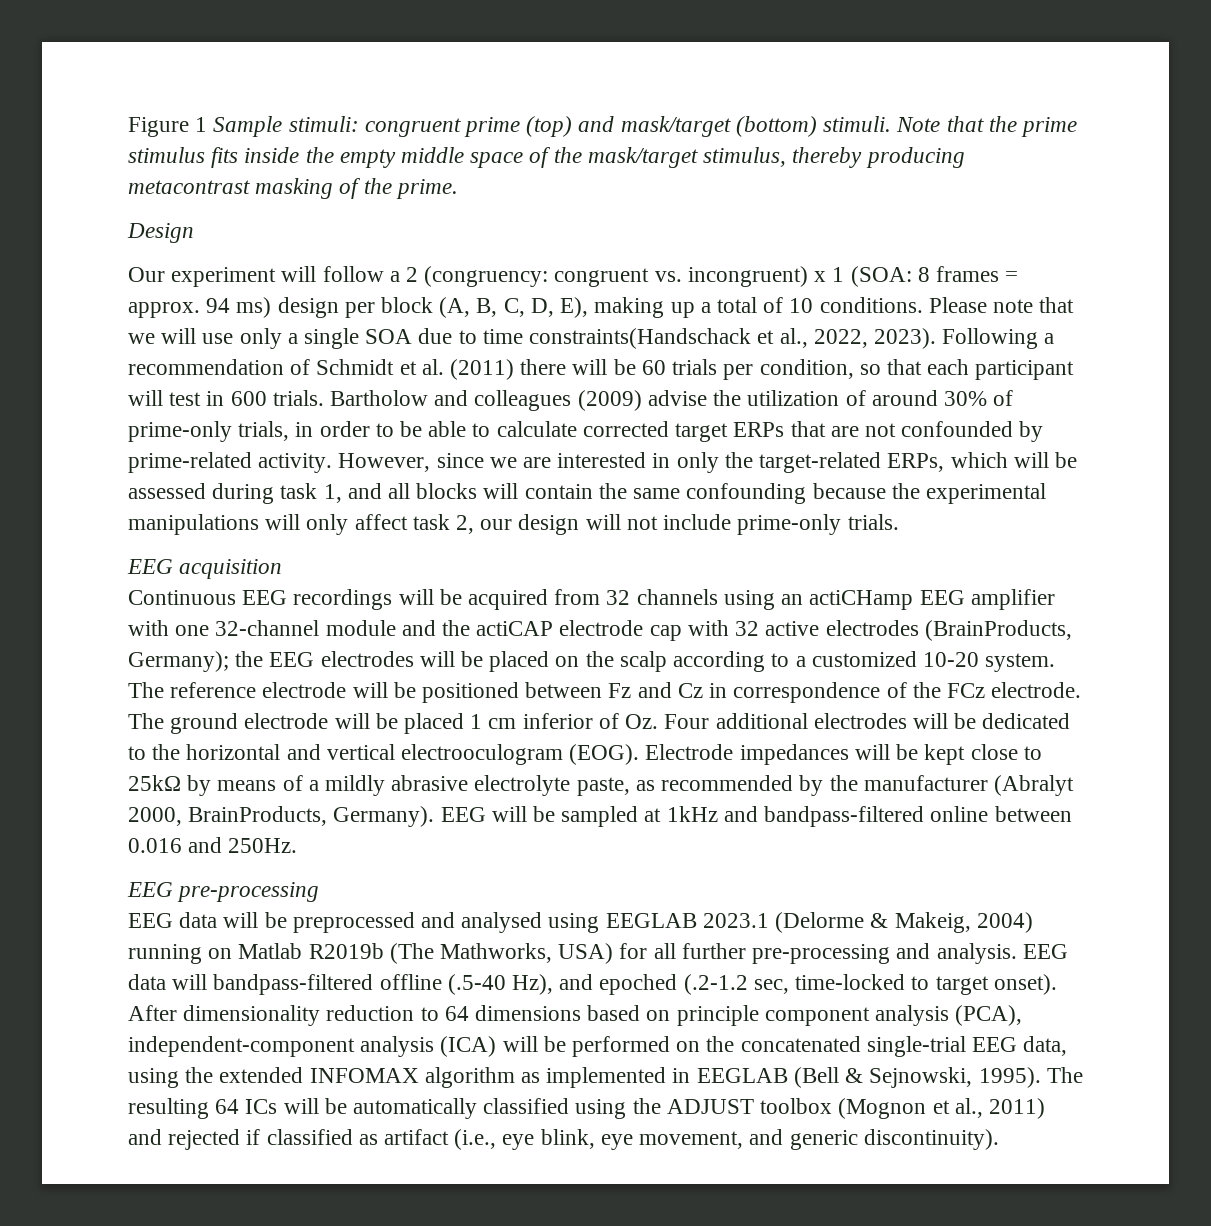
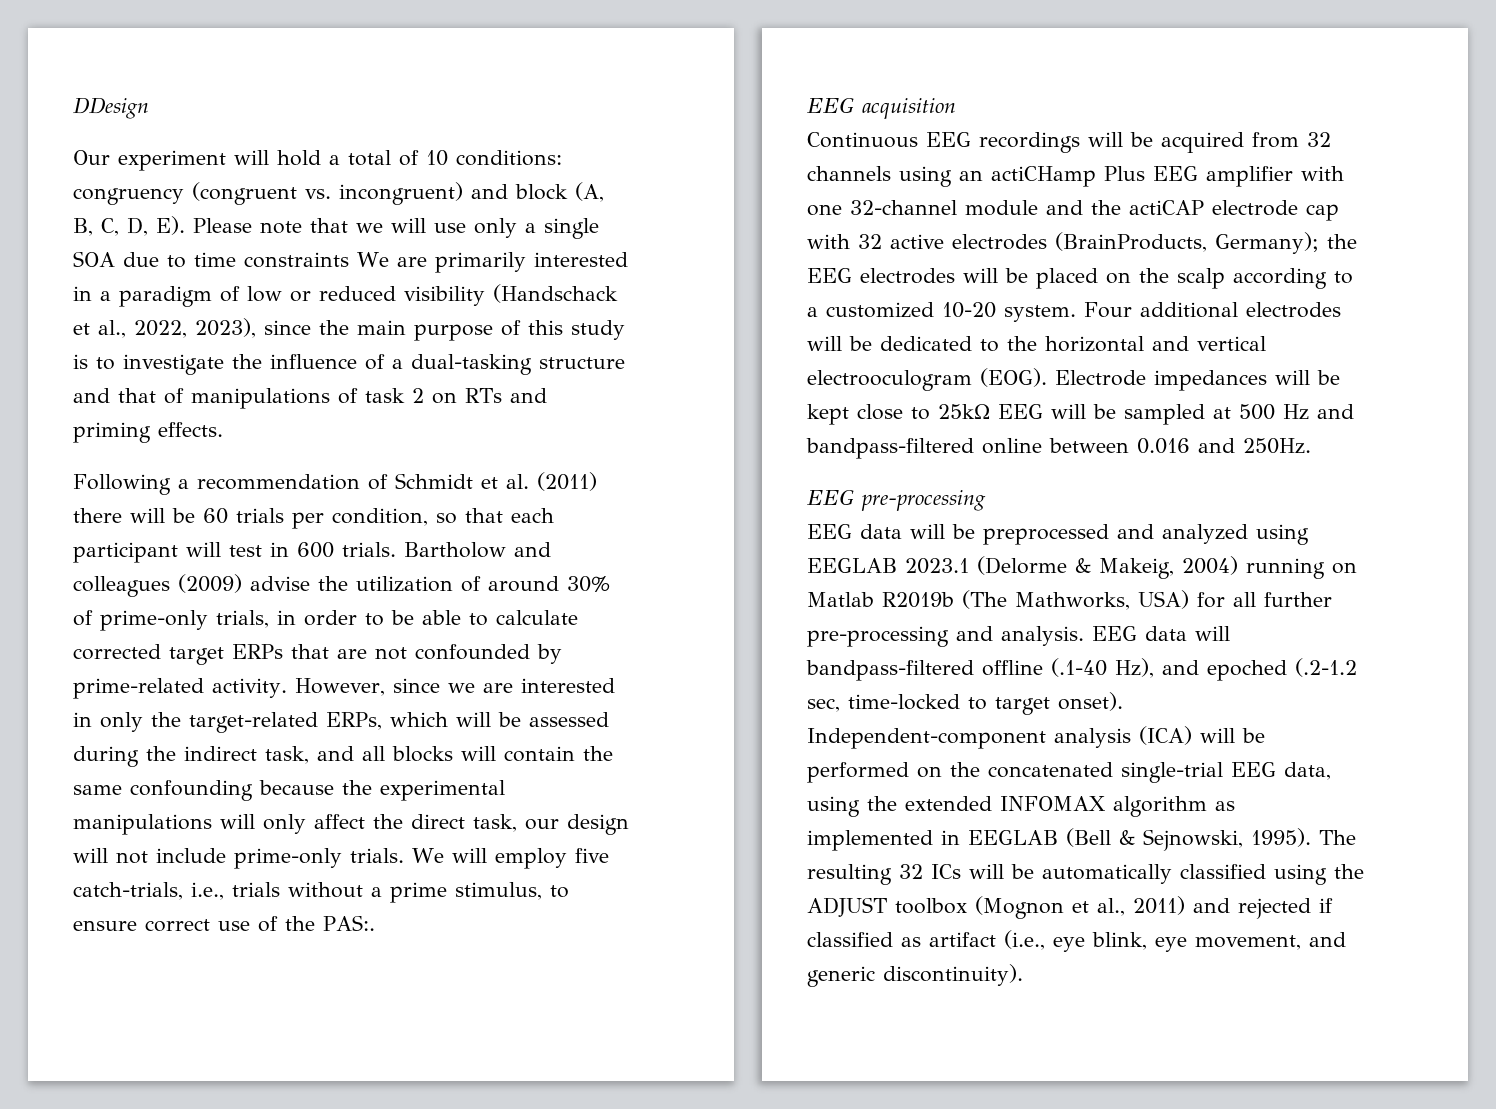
- Figure 1 Sample stimuli: congruent prime (top) and mask/target (bottom) stimuli. Note that the prime stimulus fits inside the empty middle space of the mask/target stimulus, thereby producing metacontrast masking of the prime.
- Design
- Our experiment will follow a 2 (congruency: congruent vs. incongruent) x 1 (SOA: 8 frames = approx. 94 ms) design per block (A, B, C, D, E), making up a total of 10 conditions. Please note that we will use only a single SOA due to time constraints(Handschack et al., 2022, 2023). Following a recommendation of Schmidt et al. (2011) there will be 60 trials per condition, so that each participant will test in 600 trials.
+ DDesign
+ Our experiment will hold a total of 10 conditions: congruency (congruent vs. incongruent) and block (A, B, C, D, E). Please note that we will use only a single SOA due to time constraints We are primarily interested in a paradigm of low or reduced visibility (Handschack et al., 2022, 2023), since the main purpose of this study is to investigate the influence of a dual-tasking structure and that of manipulations of task 2 on RTs and priming effects.
+ Following a recommendation of Schmidt et al. (2011) there will be 60 trials per condition, so that each participant will test in 600 trials.
- However, since we are interested in only the target-related ERPs, which will be assessed during task 1, and all blocks will contain the same confounding because the experimental manipulations will only affect task 2, our design will not include prime-only trials.
+ However, since we are interested in only the target-related ERPs, which will be assessed during the indirect task, and all blocks will contain the same confounding because the experimental manipulations will only affect the direct task, our design will not include prime-only trials. We will employ five catch-trials, i.e., trials without a prime stimulus, to ensure correct use of the PAS:.
- Continuous EEG recordings will be acquired from 32 channels using an actiCHamp EEG amplifier with one 32-channel module and the actiCAP electrode cap with 32 active electrodes (BrainProducts, Germany); the EEG electrodes will be placed on the scalp according to a customized 10-20 system.
+ Continuous EEG recordings will be acquired from 32 channels using an actiCHamp Plus EEG amplifier with one 32-channel module and the actiCAP electrode cap with 32 active electrodes (BrainProducts, Germany); the EEG electrodes will be placed on the scalp according to a customized 10-20 system.
- The reference electrode will be positioned between Fz and Cz in correspondence of the FCz electrode. The ground electrode will be placed 1 cm inferior of Oz. Four additional electrodes will be dedicated to the horizontal and vertical electrooculogram (EOG).
+ Four additional electrodes will be dedicated to the horizontal and vertical electrooculogram (EOG).
- Electrode impedances will be kept close to 25kΩ by means of a mildly abrasive electrolyte paste, as recommended by the manufacturer (Abralyt 2000, BrainProducts, Germany). EEG will be sampled at 1kHz and bandpass-filtered online between 0.016 and 250Hz.
+ Electrode impedances will be kept close to 25kΩ EEG will be sampled at 500 Hz and bandpass-filtered online between 0.016 and 250Hz.
- EEG data will be preprocessed and analysed using EEGLAB 2023.1 (Delorme & Makeig, 2004) running on Matlab R2019b (The Mathworks, USA) for all further pre-processing and analysis.
+ EEG data will be preprocessed and analyzed using EEGLAB 2023.1 (Delorme & Makeig, 2004) running on Matlab R2019b (The Mathworks, USA) for all further pre-processing and analysis.
- EEG data will bandpass-filtered offline (.5-40 Hz), and epoched (.2-1.2 sec, time-locked to target onset).
+ EEG data will bandpass-filtered offline (.1-40 Hz), and epoched (.2-1.2 sec, time-locked to target onset).
- After dimensionality reduction to 64 dimensions based on principle component analysis (PCA), independent-component analysis (ICA) will be performed on the concatenated single-trial EEG data, using the extended INFOMAX algorithm as implemented in EEGLAB (Bell & Sejnowski, 1995).
+ Independent-component analysis (ICA) will be performed on the concatenated single-trial EEG data, using the extended INFOMAX algorithm as implemented in EEGLAB (Bell & Sejnowski, 1995).
- The resulting 64 ICs will be automatically classified using the ADJUST toolbox (Mognon et al., 2011) and rejected if classified as artifact (i.e., eye blink, eye movement, and generic discontinuity).
+ The resulting 32 ICs will be automatically classified using the ADJUST toolbox (Mognon et al., 2011) and rejected if classified as artifact (i.e., eye blink, eye movement, and generic discontinuity).

